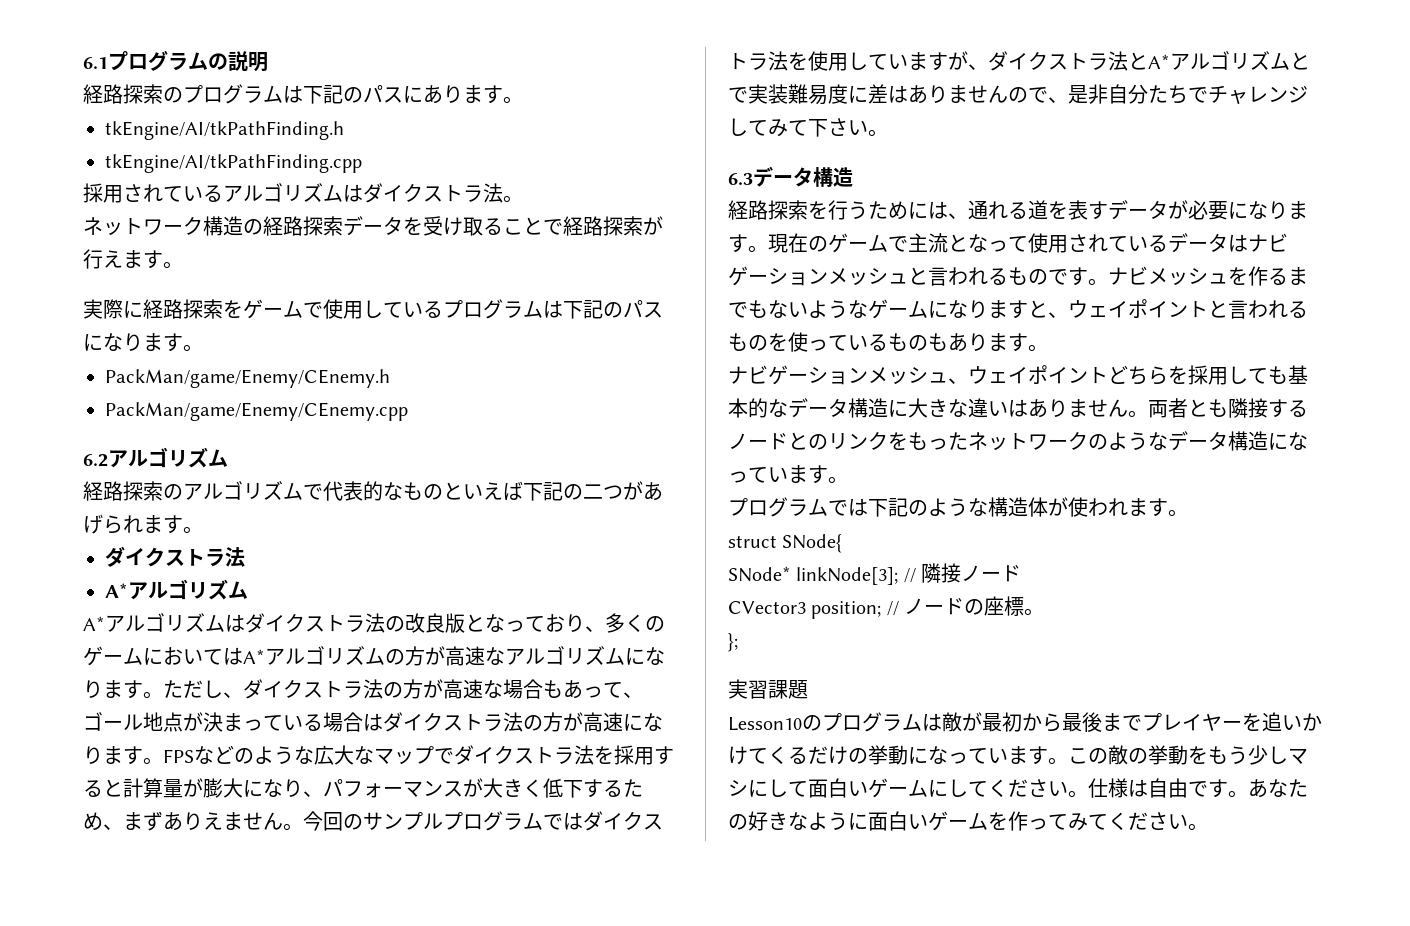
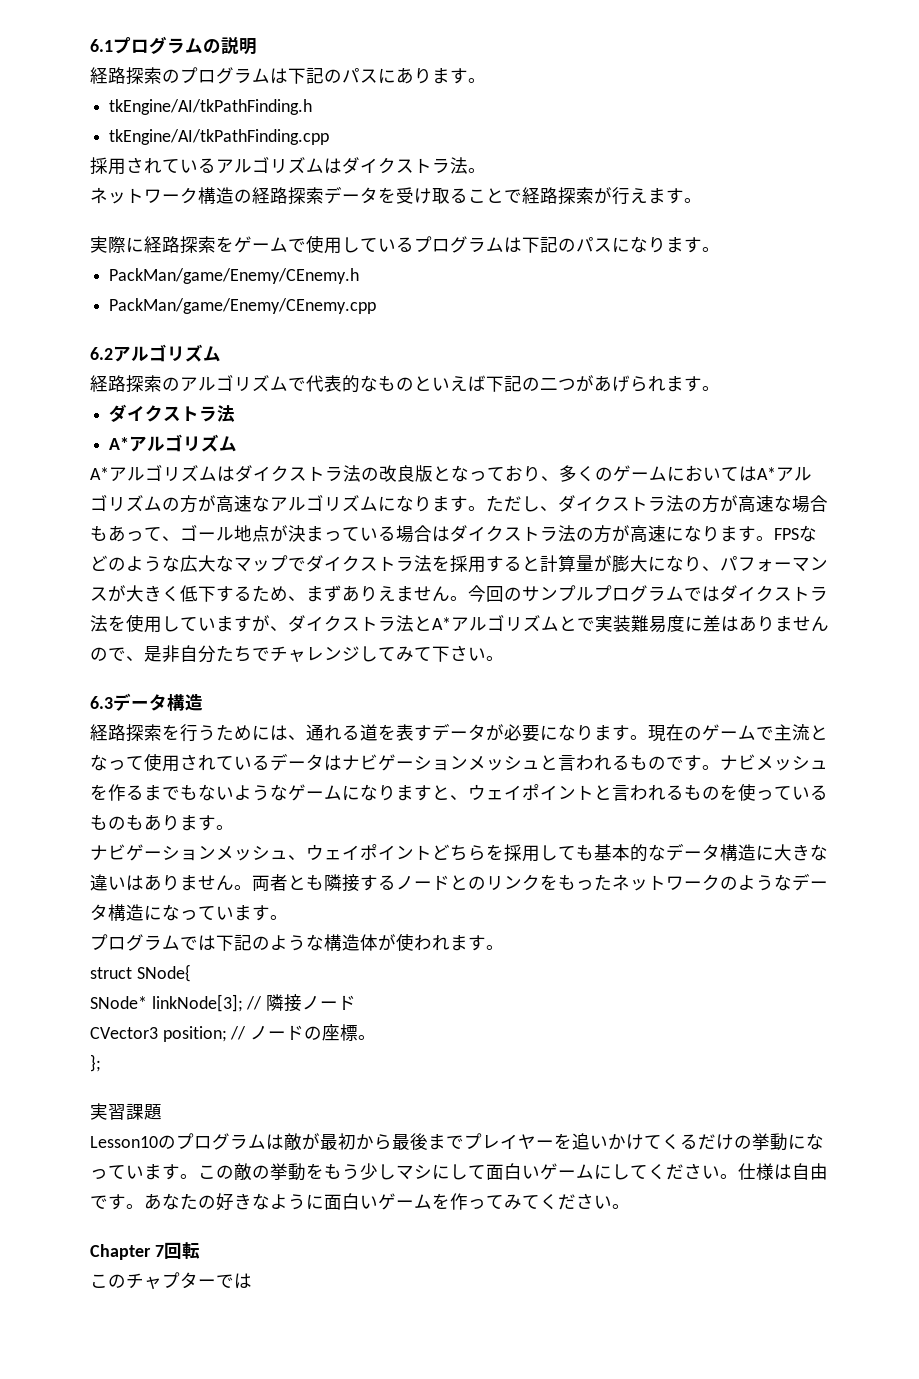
+ Chapter 7回転
+ このチャプターでは

